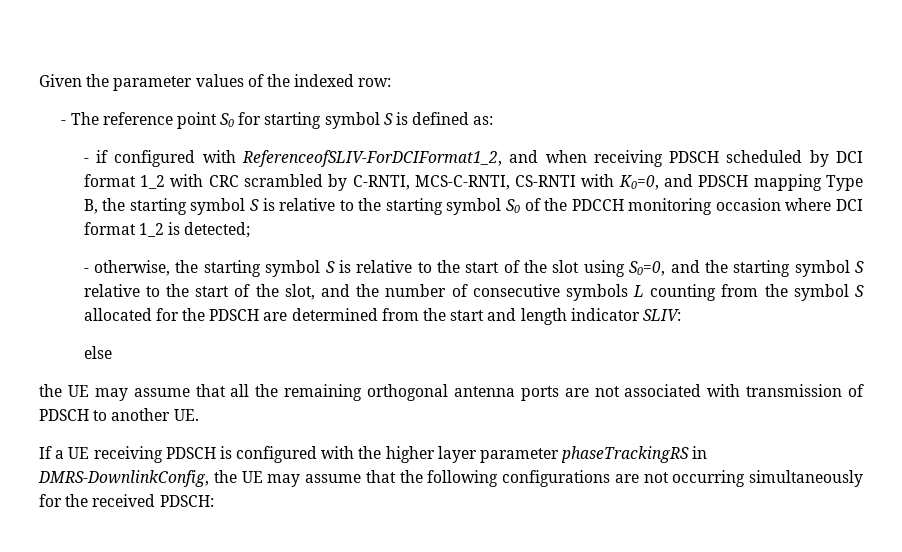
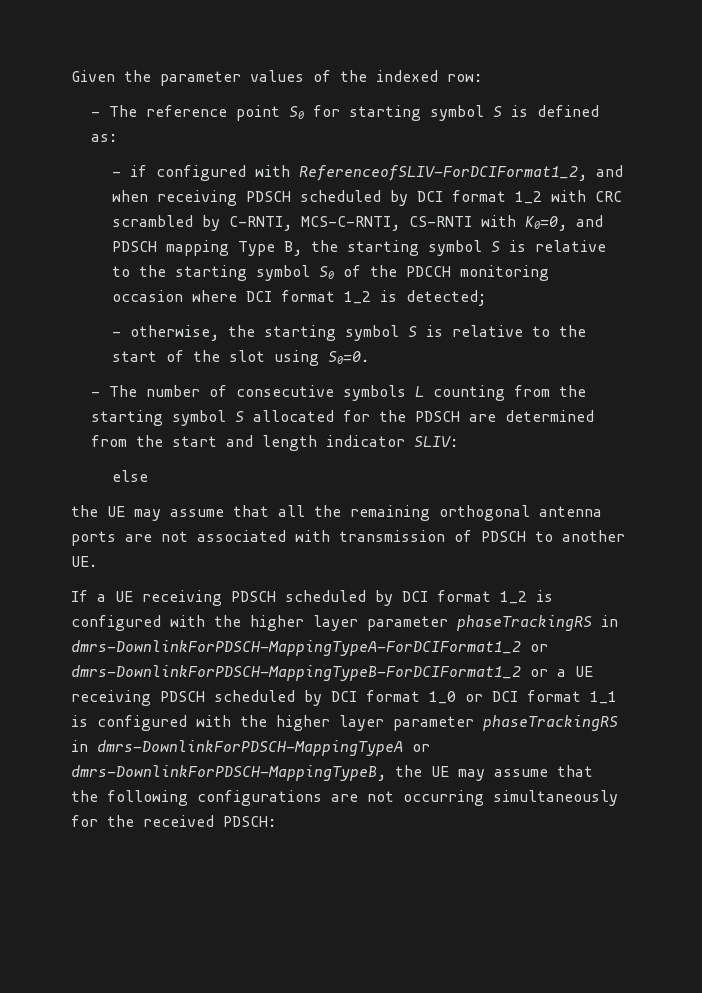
- - otherwise, the starting symbol S is relative to the start of the slot using S0=0, and the starting symbol S relative to the start of the slot, and the number of consecutive symbols L counting from the symbol S allocated for the PDSCH are determined from the start and length indicator SLIV:
+ - otherwise, the starting symbol S is relative to the start of the slot using S0=0.
+ - The number of consecutive symbols L counting from the starting symbol S allocated for the PDSCH are determined from the start and length indicator SLIV:
- If a UE receiving PDSCH is configured with the higher layer parameter phaseTrackingRS in DMRS-DownlinkConfig, the UE may assume that the following configurations are not occurring simultaneously for the received PDSCH:
+ If a UE receiving PDSCH scheduled by DCI format 1_2 is configured with the higher layer parameter phaseTrackingRS in dmrs-DownlinkForPDSCH-MappingTypeA-ForDCIFormat1_2 or dmrs-DownlinkForPDSCH-MappingTypeB-ForDCIFormat1_2 or a UE receiving PDSCH scheduled by DCI format 1_0 or DCI format 1_1 is configured with the higher layer parameter phaseTrackingRS in dmrs-DownlinkForPDSCH-MappingTypeA or dmrs-DownlinkForPDSCH-MappingTypeB, the UE may assume that the following configurations are not occurring simultaneously for the received PDSCH:

